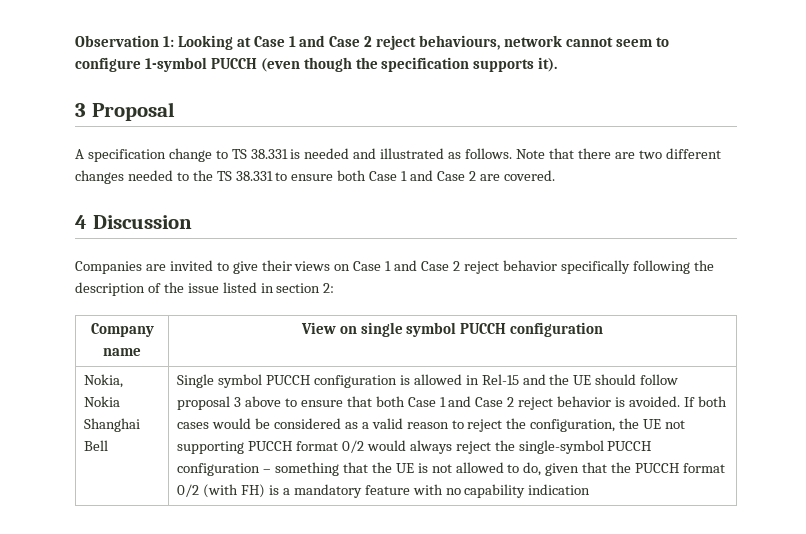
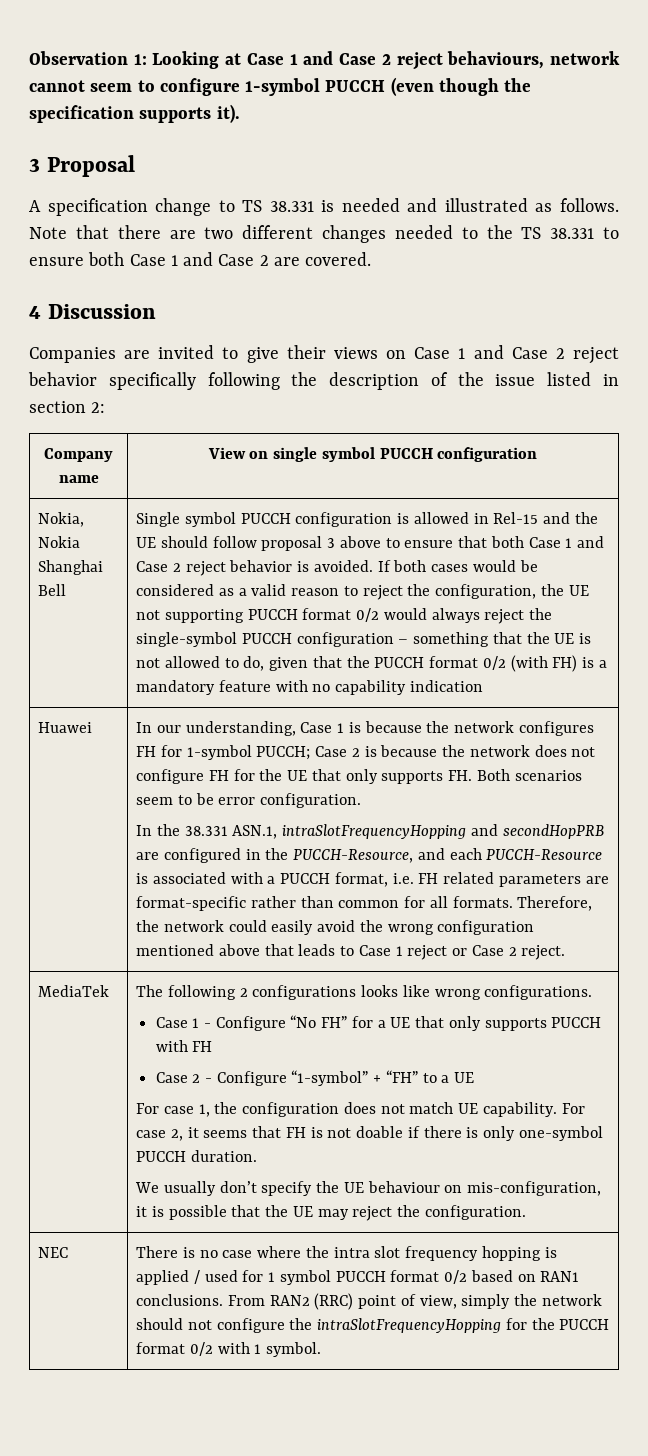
+ Huawei | In our understanding, Case 1 is because the network configures FH for 1-symbol PUCCH; Case 2 is because the network does not configure FH for the UE that only supports FH. Both scenarios seem to be error configuration.
+ In the 38.331 ASN.1, intraSlotFrequencyHopping and secondHopPRB are configured in the PUCCH-Resource, and each PUCCH-Resource is associated with a PUCCH format, i.e. FH related parameters are format-specific rather than common for all formats. Therefore, the network could easily avoid the wrong configuration mentioned above that leads to Case 1 reject or Case 2 reject.
+ MediaTek | The following 2 configurations looks like wrong configurations.
+ Case 1 - Configure “No FH” for a UE that only supports PUCCH with FH
+ Case 2 - Configure “1-symbol” + “FH” to a UE
+ For case 1, the configuration does not match UE capability. For case 2, it seems that FH is not doable if there is only one-symbol PUCCH duration.
+ We usually don’t specify the UE behaviour on mis-configuration, it is possible that the UE may reject the configuration.
+ NEC | There is no case where the intra slot frequency hopping is applied / used for 1 symbol PUCCH format 0/2 based on RAN1 conclusions. From RAN2 (RRC) point of view, simply the network should not configure the intraSlotFrequencyHopping for the PUCCH format 0/2 with 1 symbol.

